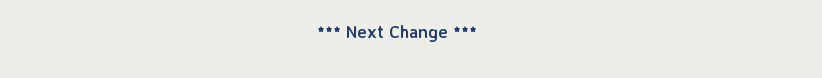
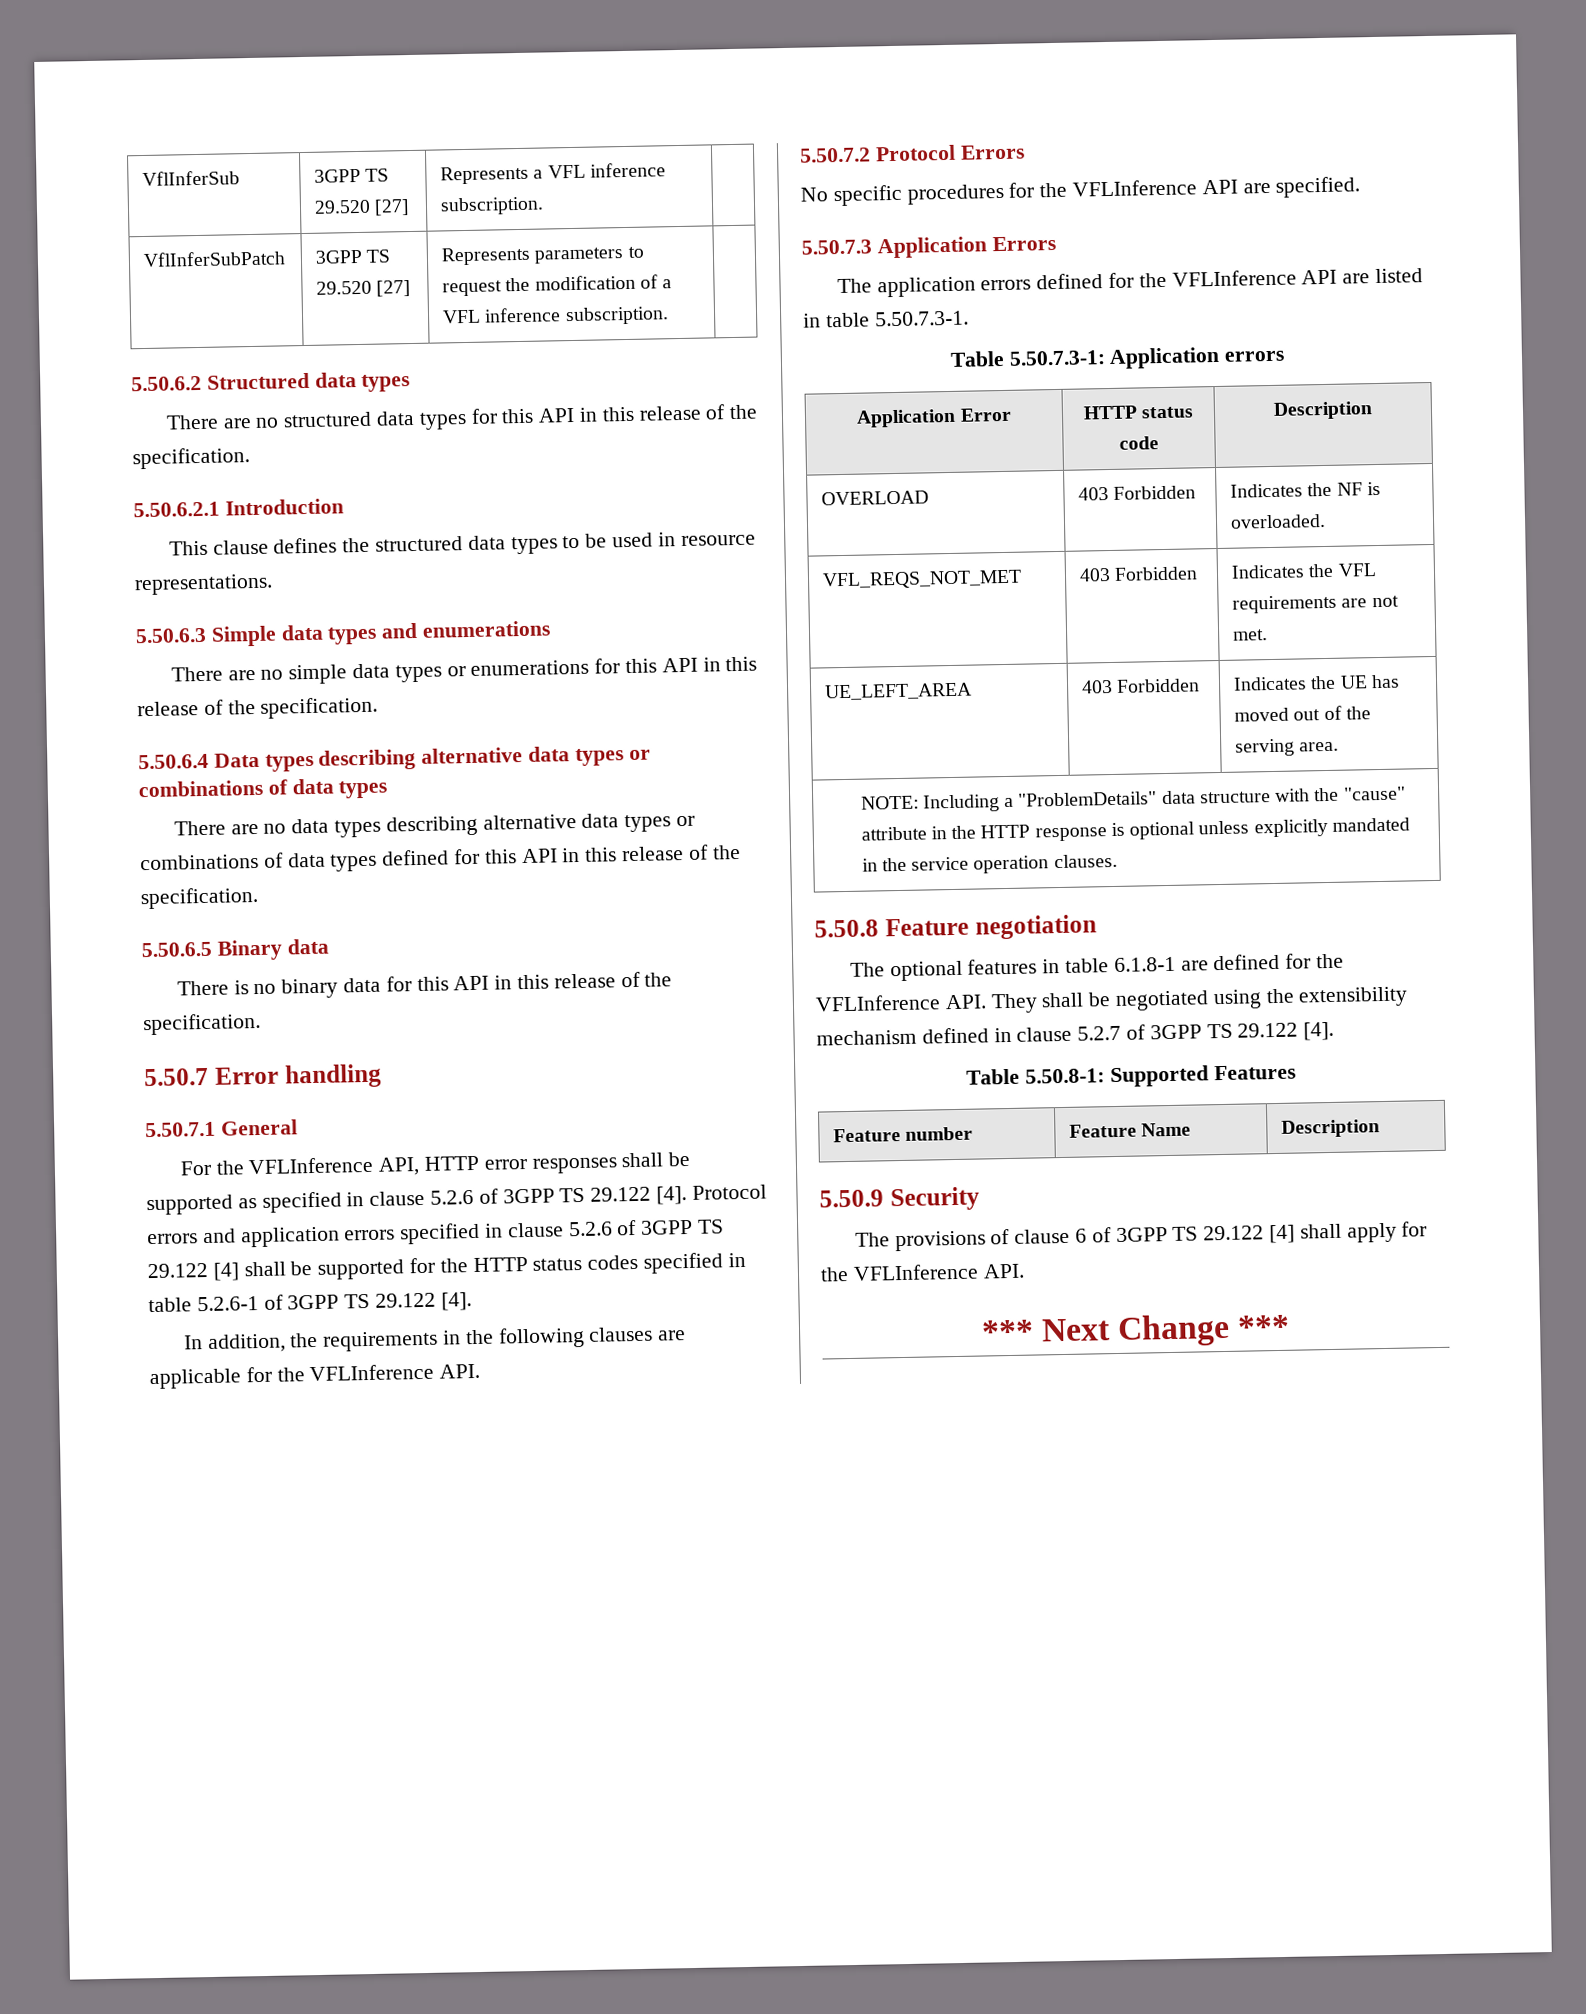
+ VflInferSub | 3GPP TS 29.520 [27] | Represents a VFL inference subscription. |
+ VflInferSubPatch | 3GPP TS 29.520 [27] | Represents parameters to request the modification of a VFL inference subscription. |
+ 5.50.6.2 Structured data types
+ There are no structured data types for this API in this release of the specification.
+ 5.50.6.2.1 Introduction
+ This clause defines the structured data types to be used in resource representations.
+ 5.50.6.3 Simple data types and enumerations
+ There are no simple data types or enumerations for this API in this release of the specification.
+ 5.50.6.4 Data types describing alternative data types or combinations of data types
+ There are no data types describing alternative data types or combinations of data types defined for this API in this release of the specification.
+ 5.50.6.5 Binary data
+ There is no binary data for this API in this release of the specification.
+ 5.50.7 Error handling
+ 5.50.7.1 General
+ For the VFLInference API, HTTP error responses shall be supported as specified in clause 5.2.6 of 3GPP TS 29.122 [4]. Protocol errors and application errors specified in clause 5.2.6 of 3GPP TS 29.122 [4] shall be supported for the HTTP status codes specified in table 5.2.6-1 of 3GPP TS 29.122 [4].
+ In addition, the requirements in the following clauses are applicable for the VFLInference API.
+ 5.50.7.2 Protocol Errors
+ No specific procedures for the VFLInference API are specified.
+ 5.50.7.3 Application Errors
+ The application errors defined for the VFLInference API are listed in table 5.50.7.3-1.
+ Table 5.50.7.3-1: Application errors
+ Application Error | HTTP status code | Description
+ OVERLOAD | 403 Forbidden | Indicates the NF is overloaded.
+ VFL_REQS_NOT_MET | 403 Forbidden | Indicates the VFL requirements are not met.
+ UE_LEFT_AREA | 403 Forbidden | Indicates the UE has moved out of the serving area.
+ NOTE: Including a "ProblemDetails" data structure with the "cause" attribute in the HTTP response is optional unless explicitly mandated in the service operation clauses.
+ 5.50.8 Feature negotiation
+ The optional features in table 6.1.8-1 are defined for the VFLInference API. They shall be negotiated using the extensibility mechanism defined in clause 5.2.7 of 3GPP TS 29.122 [4].
+ Table 5.50.8-1: Supported Features
+ Feature number | Feature Name | Description
+ 5.50.9 Security
+ The provisions of clause 6 of 3GPP TS 29.122 [4] shall apply for the VFLInference API.

